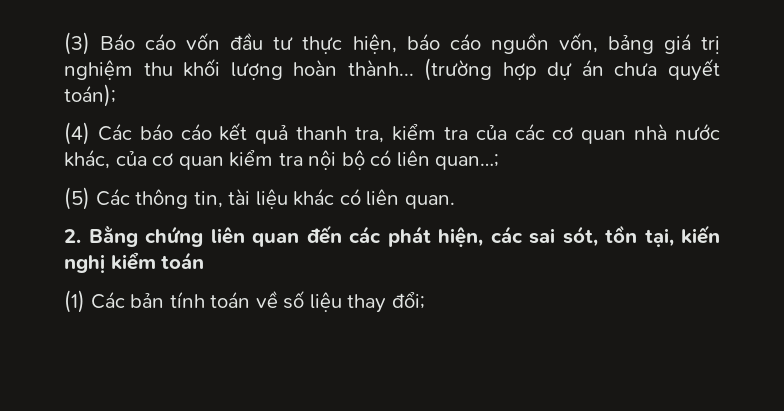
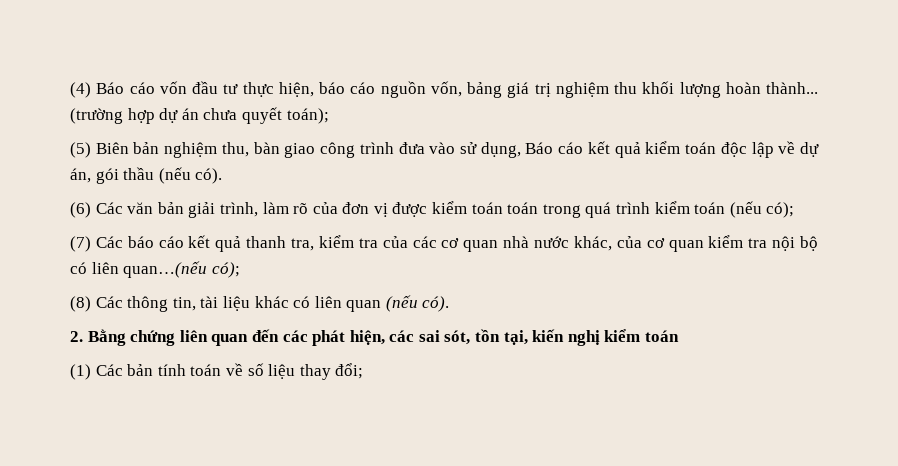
- (3) Báo cáo vốn đầu tư thực hiện, báo cáo nguồn vốn, bảng giá trị nghiệm thu khối lượng hoàn thành...
+ (4) Báo cáo vốn đầu tư thực hiện, báo cáo nguồn vốn, bảng giá trị nghiệm thu khối lượng hoàn thành...
- (4) Các báo cáo kết quả thanh tra, kiểm tra của các cơ quan nhà nước khác, của cơ quan kiểm tra nội bộ có liên quan…;
- (5) Các thông tin, tài liệu khác có liên quan.
+ (5) Biên bản nghiệm thu, bàn giao công trình đưa vào sử dụng, Báo cáo kết quả kiểm toán độc lập về dự án, gói thầu (nếu có).
+ (6) Các văn bản giải trình, làm rõ của đơn vị được kiểm toán toán trong quá trình kiểm toán (nếu có);
+ (7) Các báo cáo kết quả thanh tra, kiểm tra của các cơ quan nhà nước khác, của cơ quan kiểm tra nội bộ có liên quan…(nếu có);
+ (8) Các thông tin, tài liệu khác có liên quan (nếu có).

